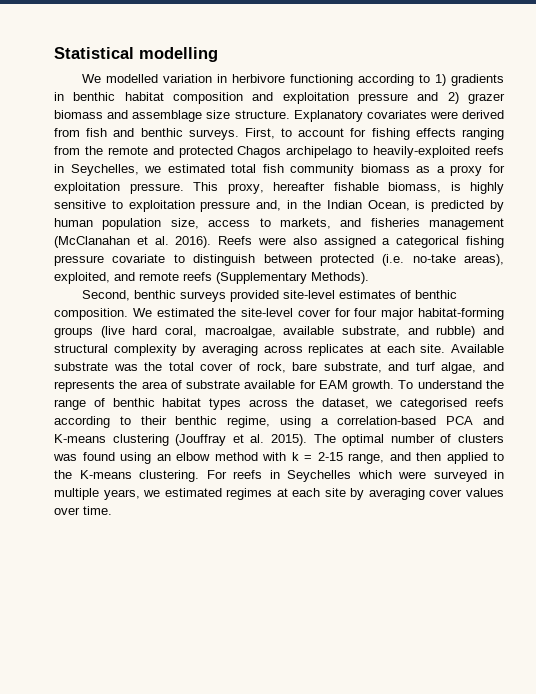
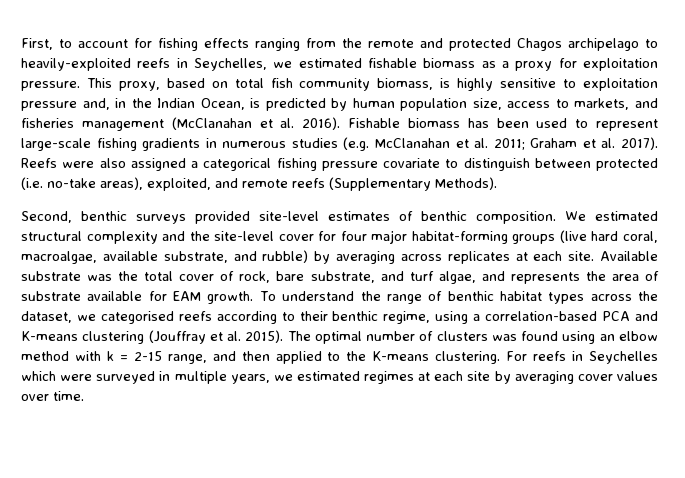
- Statistical modelling
- We modelled variation in herbivore functioning according to 1) gradients in benthic habitat composition and exploitation pressure and 2) grazer biomass and assemblage size structure. Explanatory covariates were derived from fish and benthic surveys. First, to account for fishing effects ranging from the remote and protected Chagos archipelago to heavily-exploited reefs in Seychelles, we estimated total fish community biomass as a proxy for exploitation pressure.
+ First, to account for fishing effects ranging from the remote and protected Chagos archipelago to heavily-exploited reefs in Seychelles, we estimated fishable biomass as a proxy for exploitation pressure.
- This proxy, hereafter fishable biomass, is highly sensitive to exploitation pressure and, in the Indian Ocean, is predicted by human population size, access to markets, and fisheries management (McClanahan et al. 2016).
+ This proxy, based on total fish community biomass, is highly sensitive to exploitation pressure and, in the Indian Ocean, is predicted by human population size, access to markets, and fisheries management (McClanahan et al. 2016).
+ Fishable biomass has been used to represent large-scale fishing gradients in numerous studies (e.g. McClanahan et al. 2011; Graham et al. 2017).
- We estimated the site-level cover for four major habitat-forming groups (live hard coral, macroalgae, available substrate, and rubble) and structural complexity by averaging across replicates at each site.
+ We estimated structural complexity and the site-level cover for four major habitat-forming groups (live hard coral, macroalgae, available substrate, and rubble) by averaging across replicates at each site.

